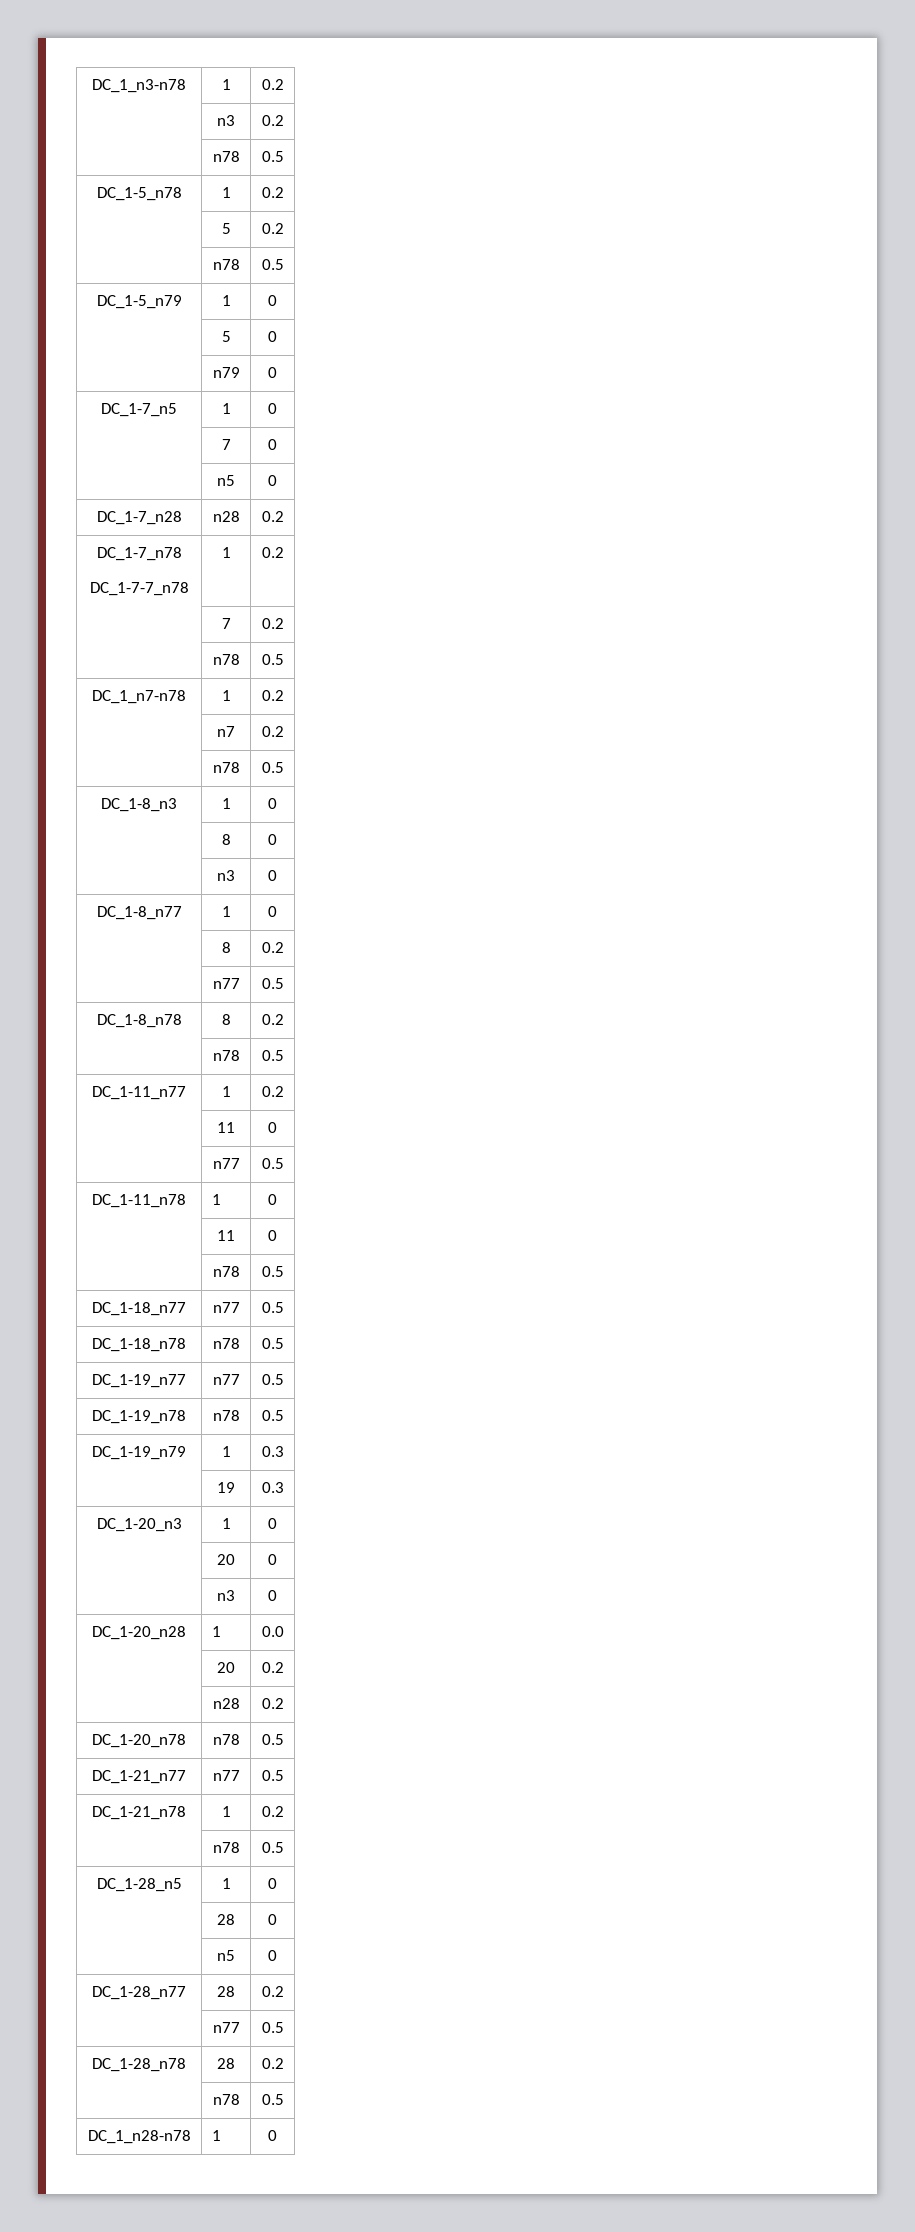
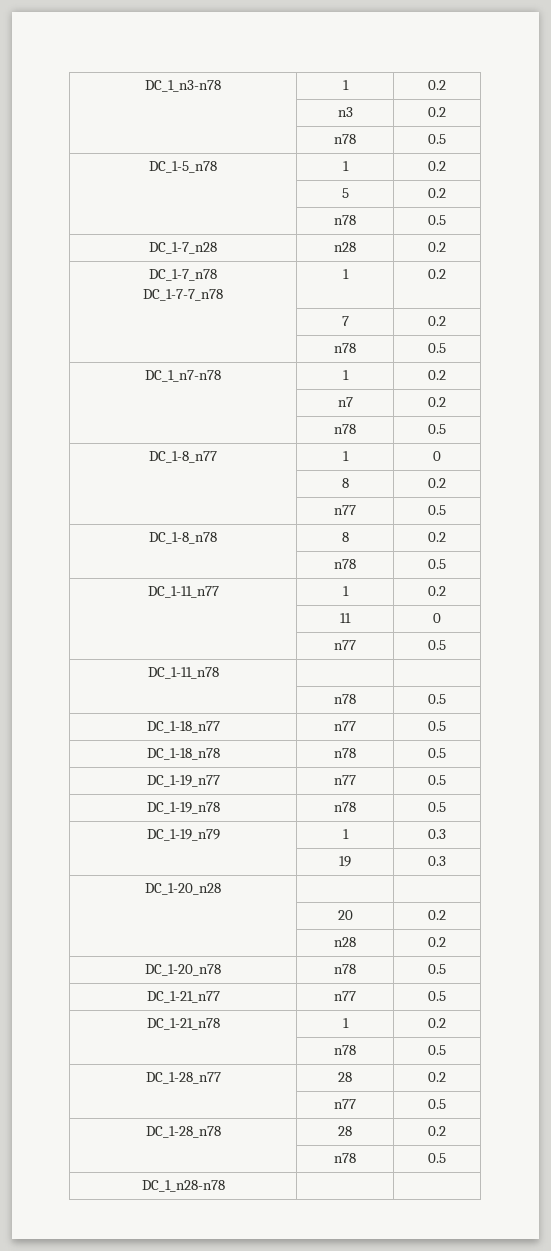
- DC_1-5_n79 | 1 | 0
- | 5 | 0
- | n79 | 0
- DC_1-7_n5 | 1 | 0
- | 7 | 0
- | n5 | 0
- DC_1-8_n3 | 1 | 0
- | 8 | 0
- | n3 | 0
- DC_1-11_n78 | 1 | 0
- | 11 | 0
+ DC_1-11_n78 | |
- DC_1-20_n3 | 1 | 0
- | 20 | 0
- | n3 | 0
- DC_1-20_n28 | 1 | 0.0
+ DC_1-20_n28 | |
- DC_1-28_n5 | 1 | 0
- | 28 | 0
- | n5 | 0
- DC_1_n28-n78 | 1 | 0
+ DC_1_n28-n78 | |

